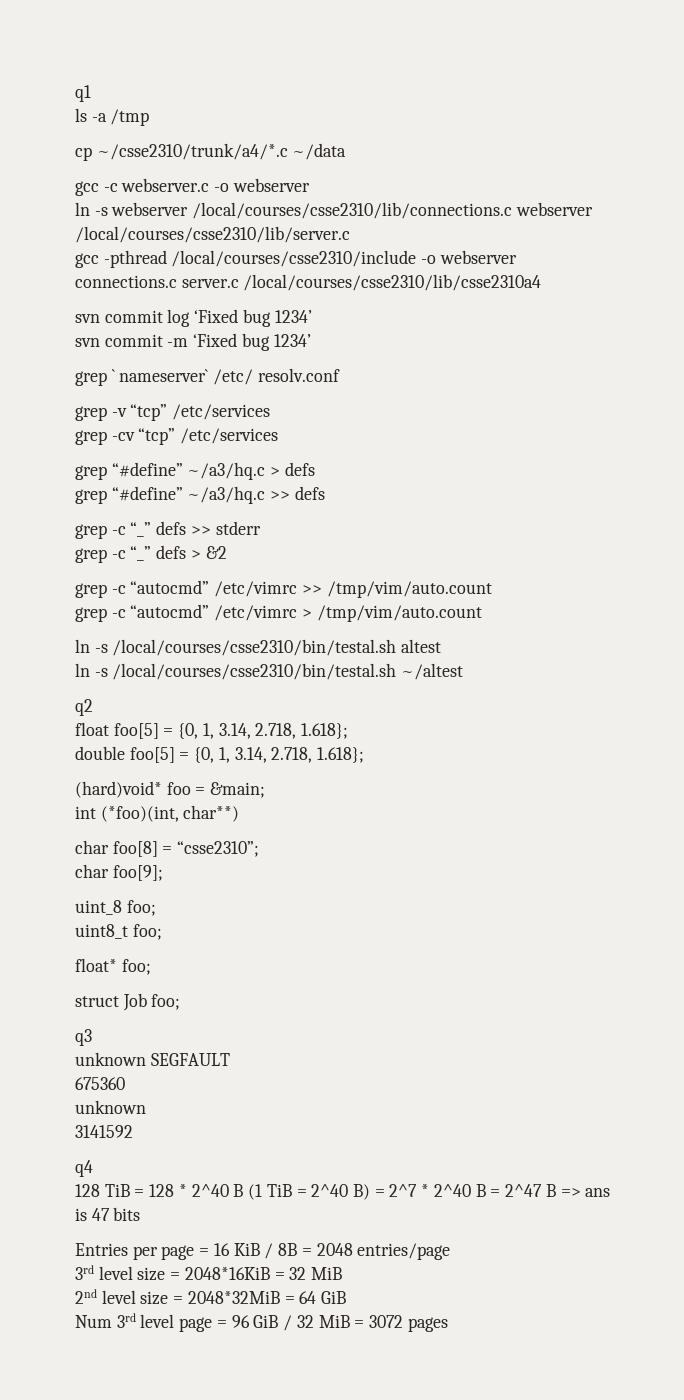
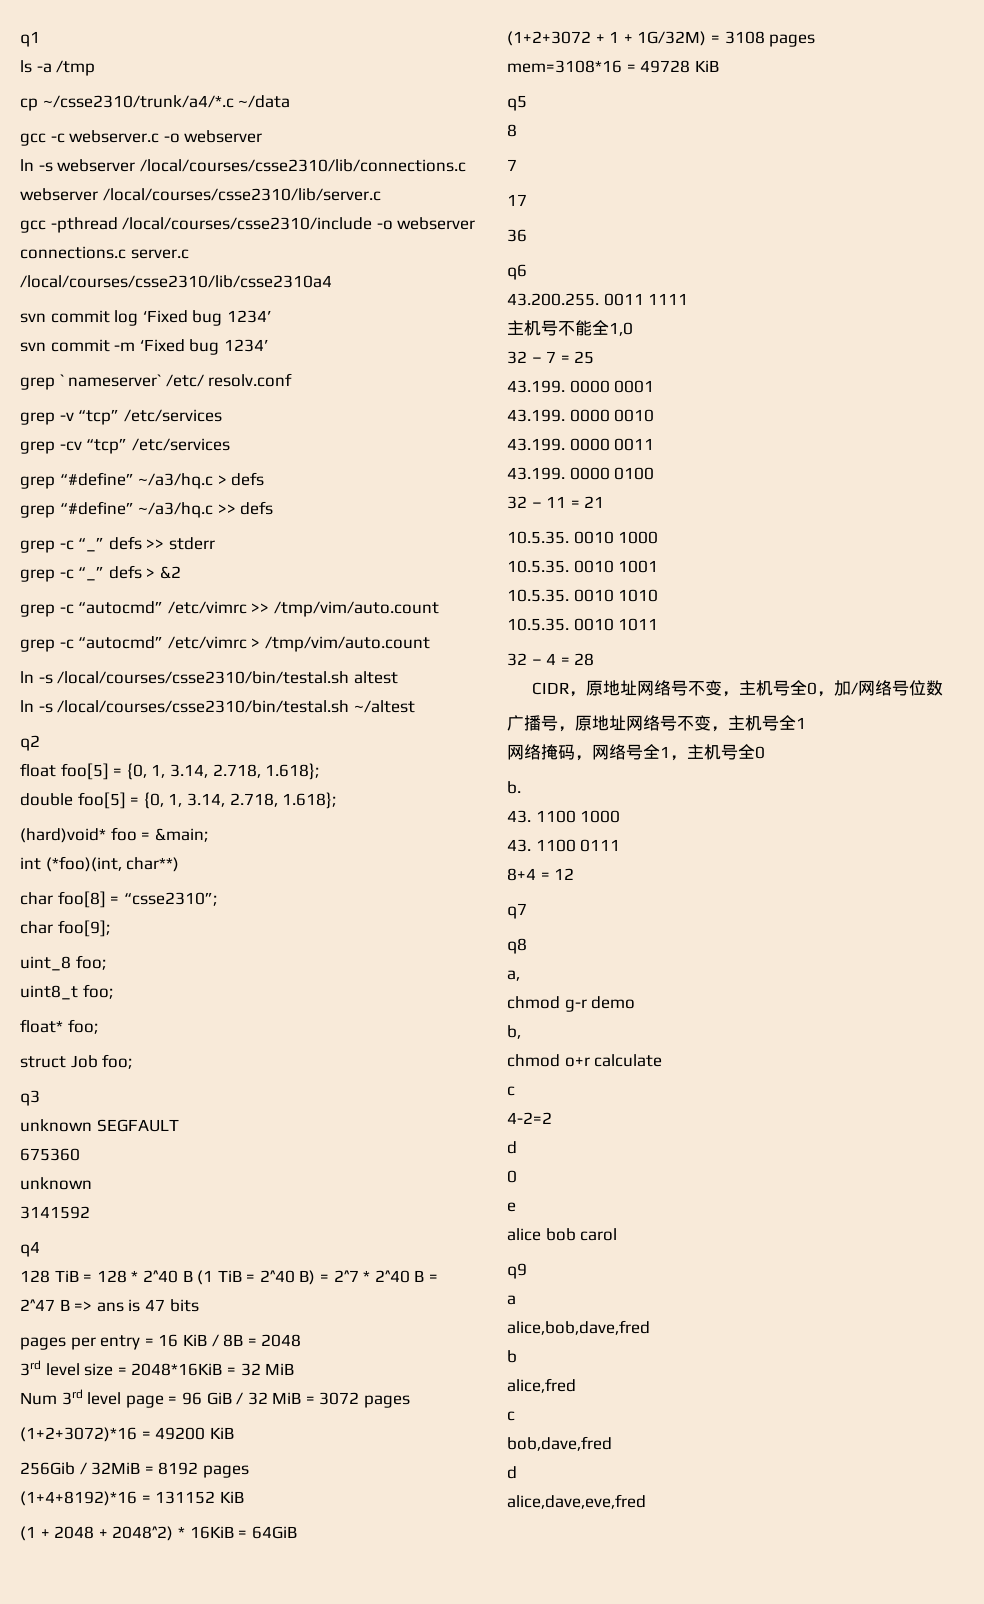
- Entries per page = 16 KiB / 8B = 2048 entries/page
+ pages per entry = 16 KiB / 8B = 2048
- 2nd level size = 2048*32MiB = 64 GiB
+ (1+2+3072)*16 = 49200 KiB
+ 256Gib / 32MiB = 8192 pages
+ (1+4+8192)*16 = 131152 KiB
+ (1 + 2048 + 2048^2) * 16KiB = 64GiB
+ (1+2+3072 + 1 + 1G/32M) = 3108 pages
+ mem=3108*16 = 49728 KiB
+ q5
+ 8
+ 7
+ 17
+ 36
+ q6
+ 43.200.255. 0011 1111
+ 主机号不能全1,0
+ 32 – 7 = 25
+ 43.199. 0000 0001
+ 43.199. 0000 0010
+ 43.199. 0000 0011
+ 43.199. 0000 0100
+ 32 – 11 = 21
+ 10.5.35. 0010 1000
+ 10.5.35. 0010 1001
+ 10.5.35. 0010 1010
+ 10.5.35. 0010 1011
+ 32 – 4 = 28
+ CIDR，原地址网络号不变，主机号全0，加/网络号位数
+ 广播号，原地址网络号不变，主机号全1
+ 网络掩码，网络号全1，主机号全0
+ b.
+ 43. 1100 1000
+ 43. 1100 0111
+ 8+4 = 12
+ q7
+ q8
+ a,
+ chmod g-r demo
+ b,
+ chmod o+r calculate
+ c
+ 4-2=2
+ d
+ 0
+ e
+ alice bob carol
+ q9
+ a
+ alice,bob,dave,fred
+ b
+ alice,fred
+ c
+ bob,dave,fred
+ d
+ alice,dave,eve,fred

